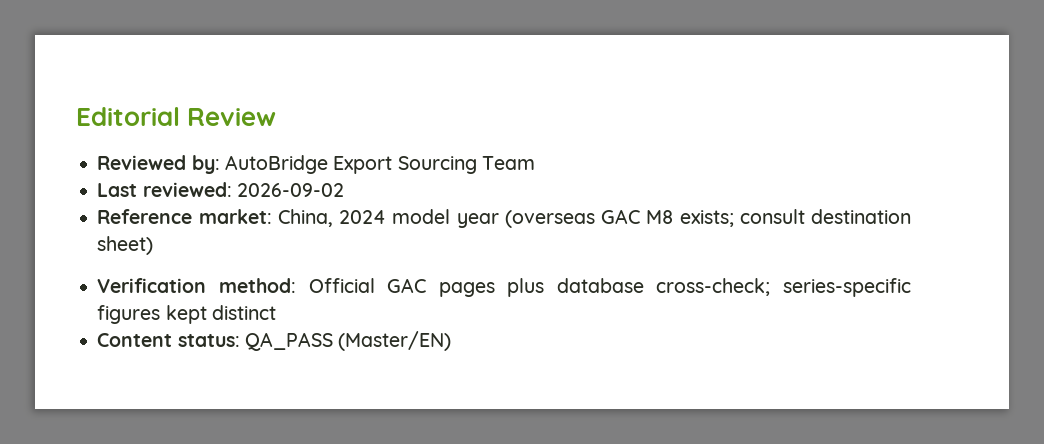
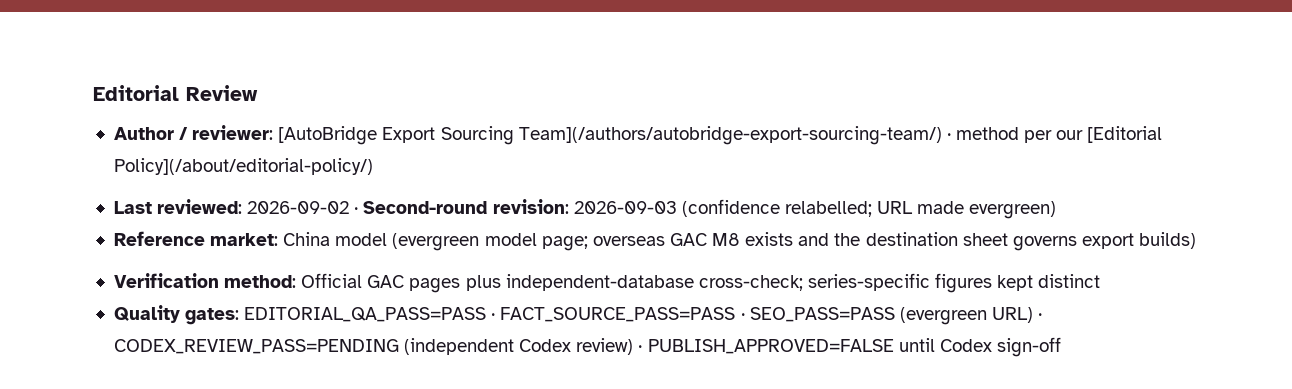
- Reviewed by: AutoBridge Export Sourcing Team
- Last reviewed: 2026-09-02
- Reference market: China, 2024 model year (overseas GAC M8 exists; consult destination sheet)
+ Author / reviewer: [AutoBridge Export Sourcing Team](/authors/autobridge-export-sourcing-team/) · method per our [Editorial Policy](/about/editorial-policy/)
+ Last reviewed: 2026-09-02 · Second-round revision: 2026-09-03 (confidence relabelled; URL made evergreen)
+ Reference market: China model (evergreen model page; overseas GAC M8 exists and the destination sheet governs export builds)
- Verification method: Official GAC pages plus database cross-check; series-specific figures kept distinct
+ Verification method: Official GAC pages plus independent-database cross-check; series-specific figures kept distinct
- Content status: QA_PASS (Master/EN)
+ Quality gates: EDITORIAL_QA_PASS=PASS · FACT_SOURCE_PASS=PASS · SEO_PASS=PASS (evergreen URL) · CODEX_REVIEW_PASS=PENDING (independent Codex review) · PUBLISH_APPROVED=FALSE until Codex sign-off

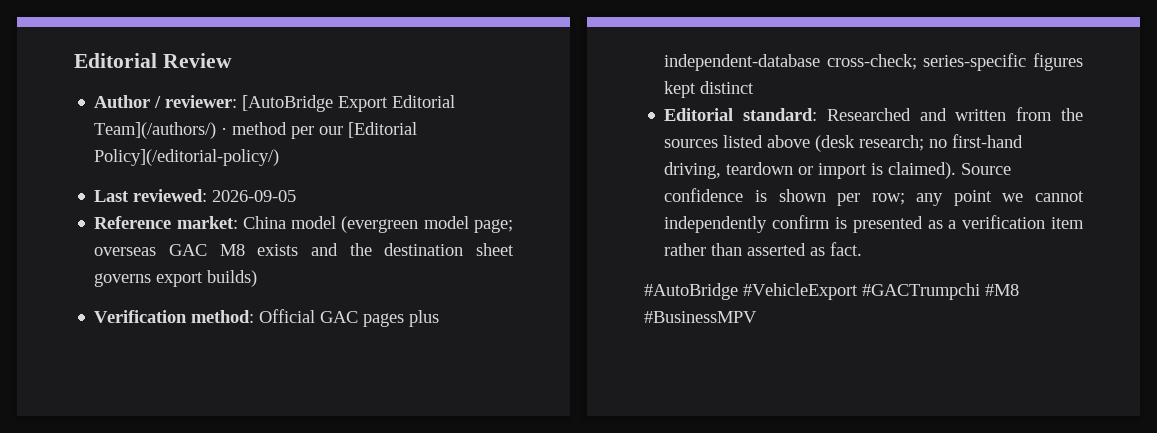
- Author / reviewer: [AutoBridge Export Sourcing Team](/authors/autobridge-export-sourcing-team/) · method per our [Editorial Policy](/about/editorial-policy/)
+ Author / reviewer: [AutoBridge Export Editorial Team](/authors/) · method per our [Editorial Policy](/editorial-policy/)
- Last reviewed: 2026-09-02 · Second-round revision: 2026-09-03 (confidence relabelled; URL made evergreen)
+ Last reviewed: 2026-09-05
- Quality gates: EDITORIAL_QA_PASS=PASS · FACT_SOURCE_PASS=PASS · SEO_PASS=PASS (evergreen URL) · CODEX_REVIEW_PASS=PENDING (independent Codex review) · PUBLISH_APPROVED=FALSE until Codex sign-off
+ Editorial standard: Researched and written from the sources listed above (desk research; no first-hand driving, teardown or import is claimed). Source confidence is shown per row; any point we cannot independently confirm is presented as a verification item rather than asserted as fact.
+ #AutoBridge #VehicleExport #GACTrumpchi #M8 #BusinessMPV

